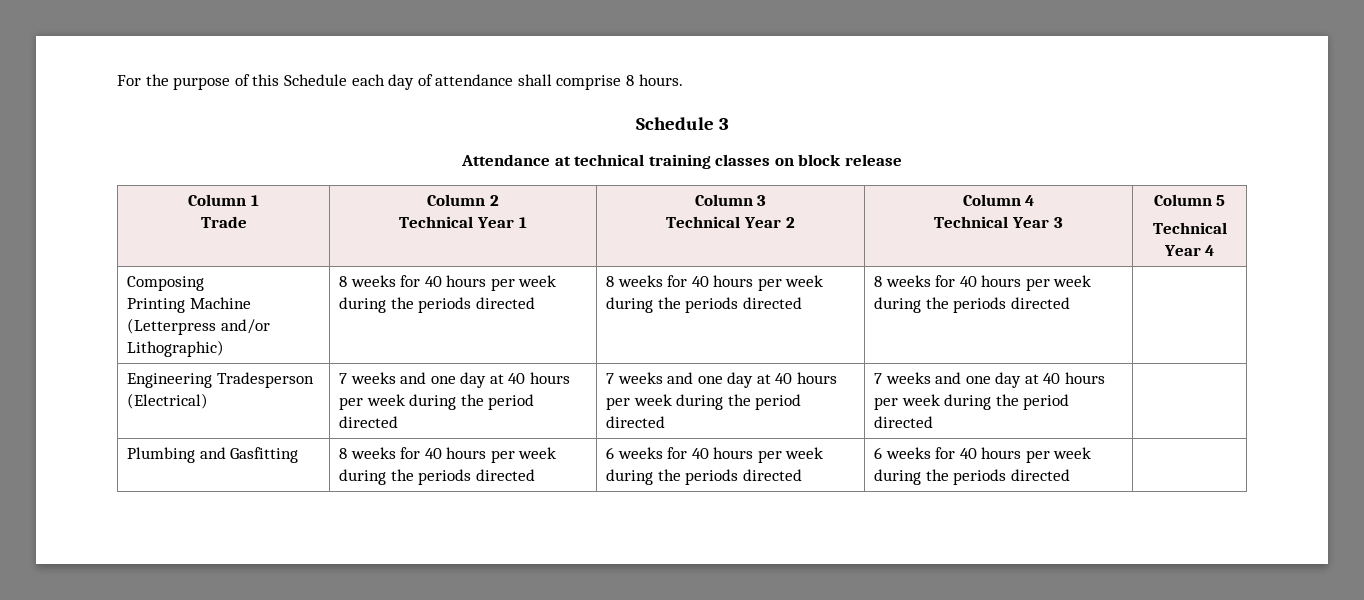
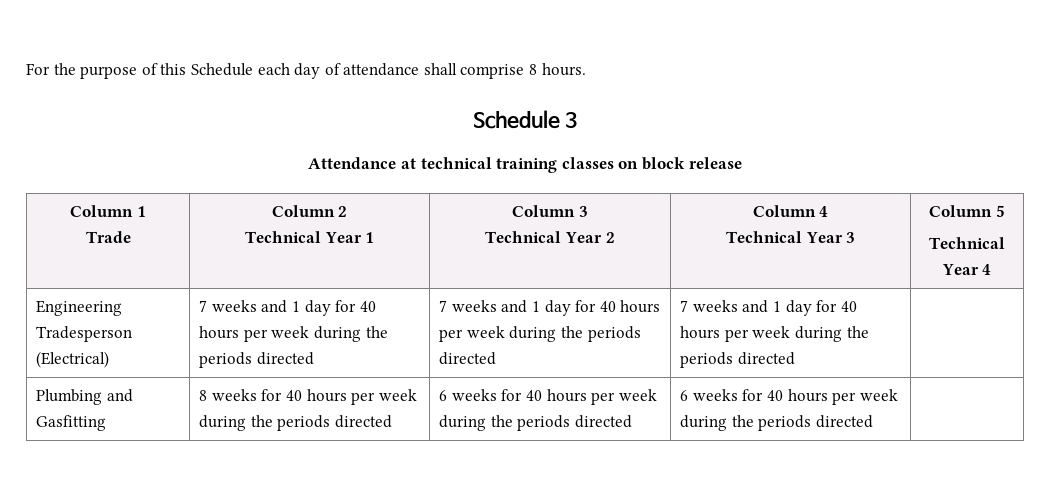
- Composing
- Printing Machine (Letterpress and/or Lithographic) | 8 weeks for 40 hours per week during the periods directed | 8 weeks for 40 hours per week during the periods directed | 8 weeks for 40 hours per week during the periods directed |
- Engineering Tradesperson (Electrical) | 7 weeks and one day at 40 hours per week during the period directed | 7 weeks and one day at 40 hours per week during the period directed | 7 weeks and one day at 40 hours per week during the period directed
+ Engineering Tradesperson (Electrical) | 7 weeks and 1 day for 40 hours per week during the periods directed | 7 weeks and 1 day for 40 hours per week during the periods directed | 7 weeks and 1 day for 40 hours per week during the periods directed

